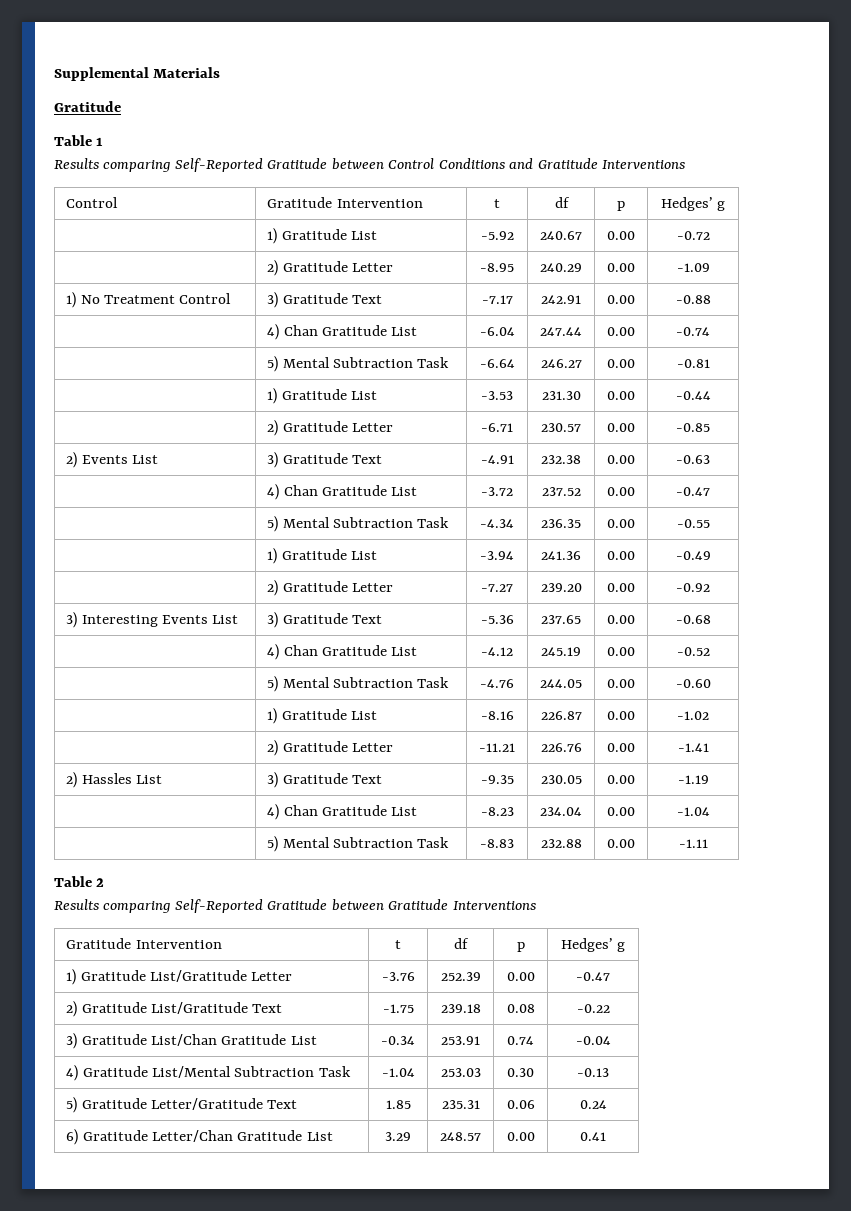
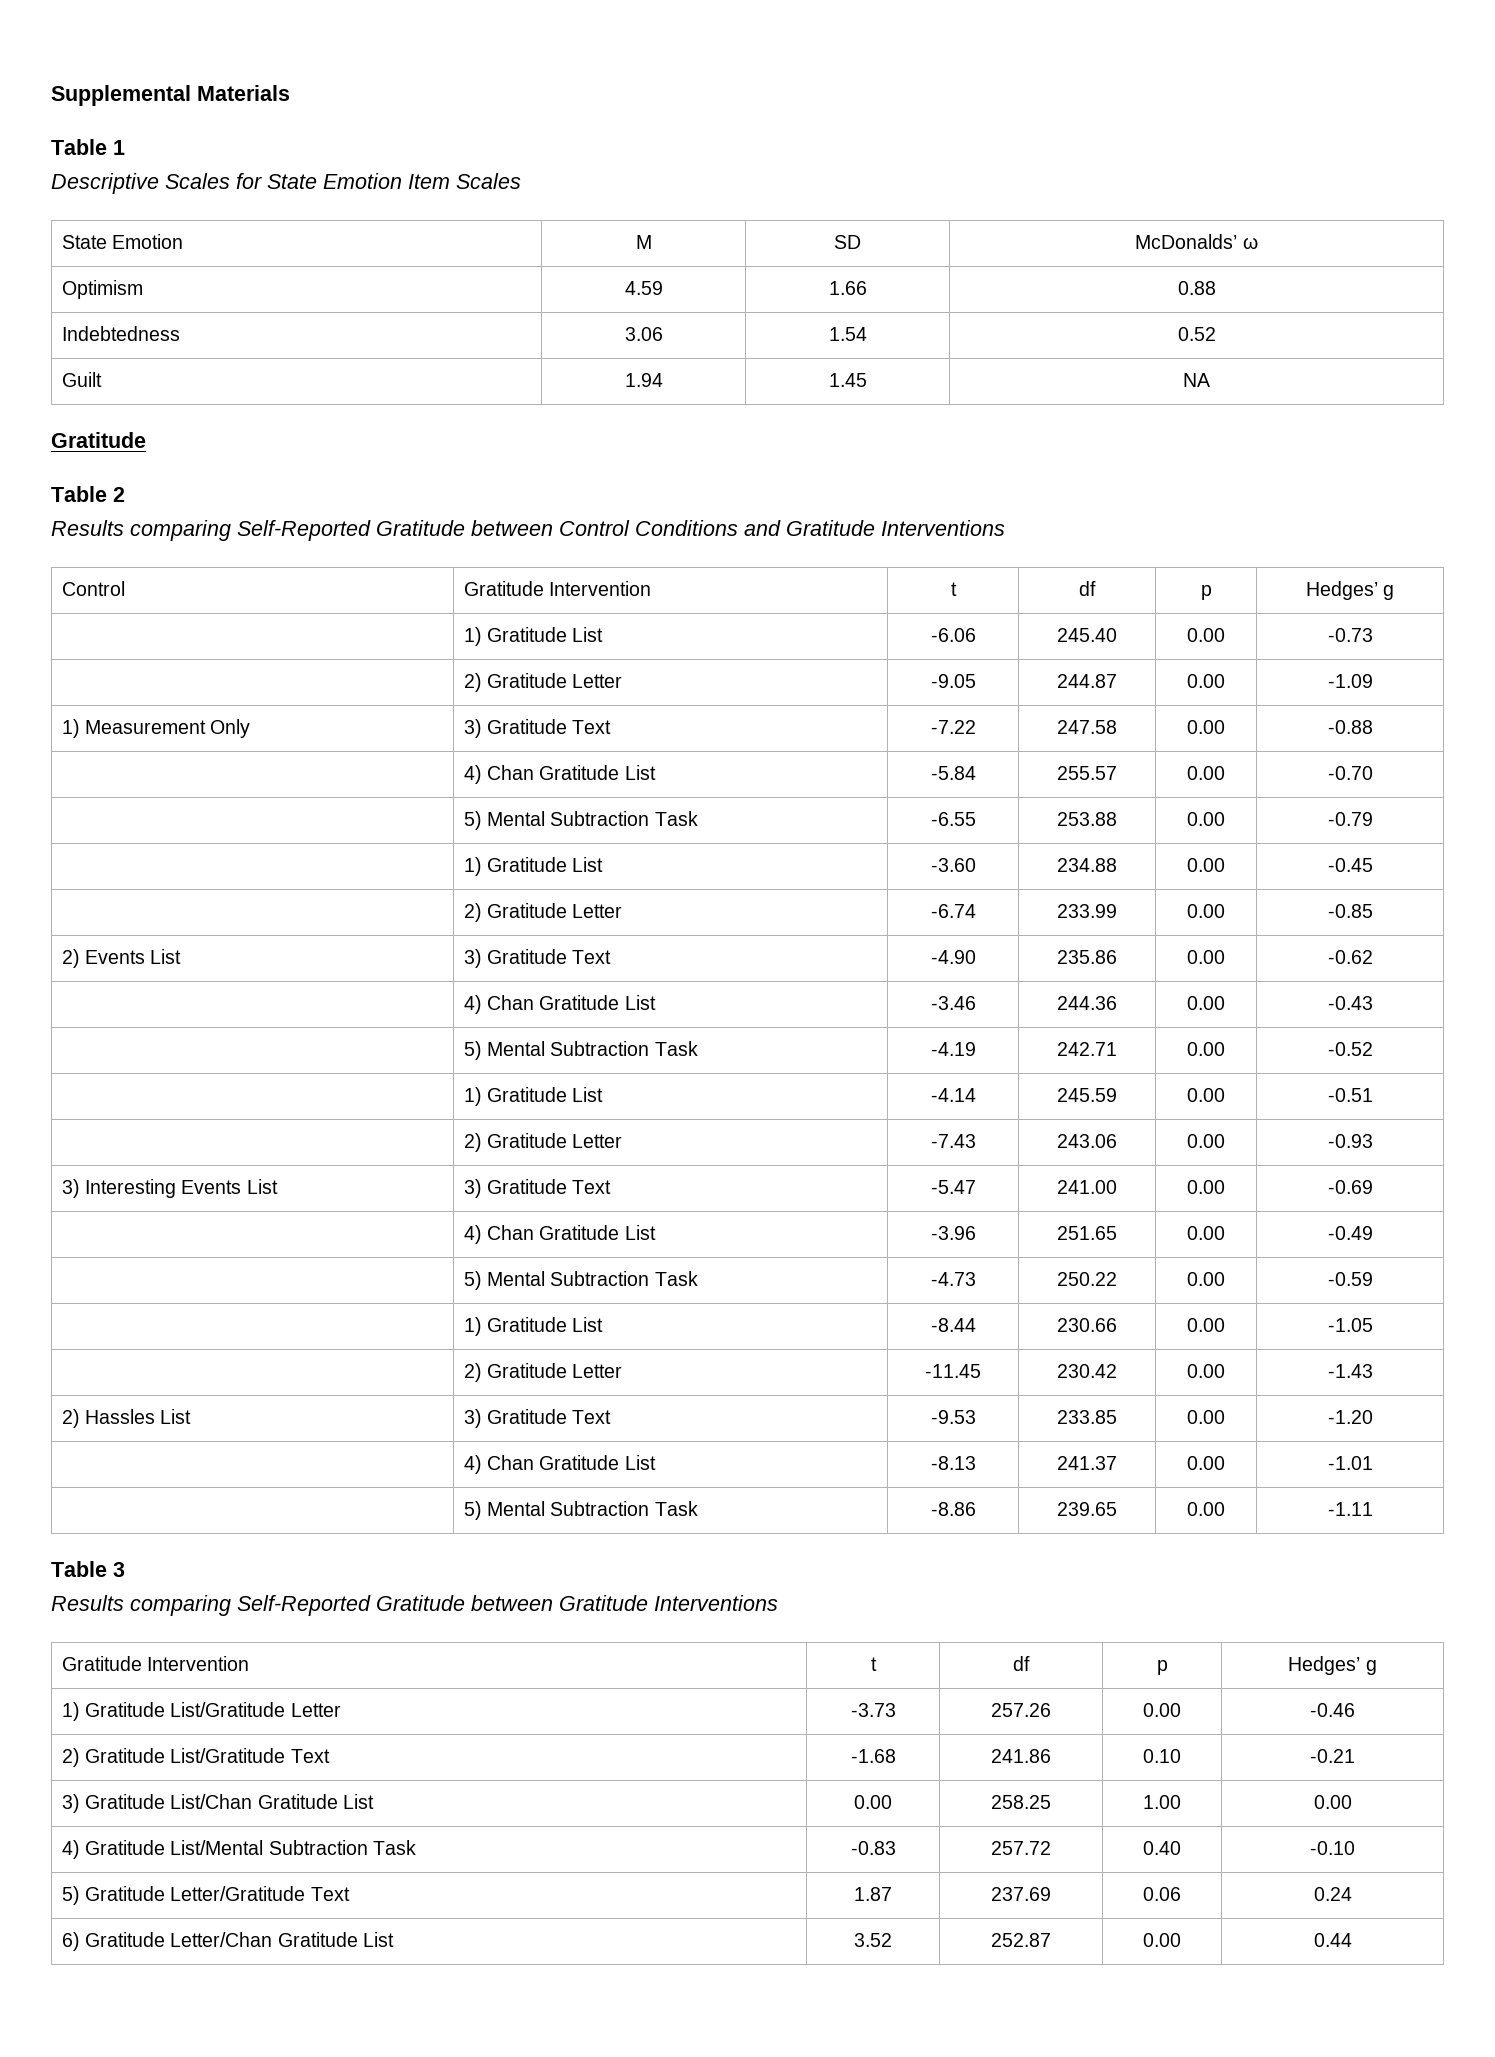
+ Table 1
+ Descriptive Scales for State Emotion Item Scales
+ State Emotion | M | SD | McDonalds’ ω
+ Optimism | 4.59 | 1.66 | 0.88
+ Indebtedness | 3.06 | 1.54 | 0.52
+ Guilt | 1.94 | 1.45 | NA
- Table 1
+ Table 2
- | 1) Gratitude List | -5.92 | 240.67 | 0.00 | -0.72
- | 2) Gratitude Letter | -8.95 | 240.29 | 0.00 | -1.09
+ | 1) Gratitude List | -6.06 | 245.40 | 0.00 | -0.73
+ | 2) Gratitude Letter | -9.05 | 244.87 | 0.00 | -1.09
- 1) No Treatment Control | 3) Gratitude Text | -7.17 | 242.91 | 0.00 | -0.88
+ 1) Measurement Only | 3) Gratitude Text | -7.22 | 247.58 | 0.00 | -0.88
- | 4) Chan Gratitude List | -6.04 | 247.44 | 0.00 | -0.74
- | 5) Mental Subtraction Task | -6.64 | 246.27 | 0.00 | -0.81
- | 1) Gratitude List | -3.53 | 231.30 | 0.00 | -0.44
- | 2) Gratitude Letter | -6.71 | 230.57 | 0.00 | -0.85
+ | 4) Chan Gratitude List | -5.84 | 255.57 | 0.00 | -0.70
+ | 5) Mental Subtraction Task | -6.55 | 253.88 | 0.00 | -0.79
+ | 1) Gratitude List | -3.60 | 234.88 | 0.00 | -0.45
+ | 2) Gratitude Letter | -6.74 | 233.99 | 0.00 | -0.85
- 2) Events List | 3) Gratitude Text | -4.91 | 232.38 | 0.00 | -0.63
- | 4) Chan Gratitude List | -3.72 | 237.52 | 0.00 | -0.47
- | 5) Mental Subtraction Task | -4.34 | 236.35 | 0.00 | -0.55
- | 1) Gratitude List | -3.94 | 241.36 | 0.00 | -0.49
- | 2) Gratitude Letter | -7.27 | 239.20 | 0.00 | -0.92
+ 2) Events List | 3) Gratitude Text | -4.90 | 235.86 | 0.00 | -0.62
+ | 4) Chan Gratitude List | -3.46 | 244.36 | 0.00 | -0.43
+ | 5) Mental Subtraction Task | -4.19 | 242.71 | 0.00 | -0.52
+ | 1) Gratitude List | -4.14 | 245.59 | 0.00 | -0.51
+ | 2) Gratitude Letter | -7.43 | 243.06 | 0.00 | -0.93
- 3) Interesting Events List | 3) Gratitude Text | -5.36 | 237.65 | 0.00 | -0.68
- | 4) Chan Gratitude List | -4.12 | 245.19 | 0.00 | -0.52
- | 5) Mental Subtraction Task | -4.76 | 244.05 | 0.00 | -0.60
- | 1) Gratitude List | -8.16 | 226.87 | 0.00 | -1.02
- | 2) Gratitude Letter | -11.21 | 226.76 | 0.00 | -1.41
+ 3) Interesting Events List | 3) Gratitude Text | -5.47 | 241.00 | 0.00 | -0.69
+ | 4) Chan Gratitude List | -3.96 | 251.65 | 0.00 | -0.49
+ | 5) Mental Subtraction Task | -4.73 | 250.22 | 0.00 | -0.59
+ | 1) Gratitude List | -8.44 | 230.66 | 0.00 | -1.05
+ | 2) Gratitude Letter | -11.45 | 230.42 | 0.00 | -1.43
- 2) Hassles List | 3) Gratitude Text | -9.35 | 230.05 | 0.00 | -1.19
- | 4) Chan Gratitude List | -8.23 | 234.04 | 0.00 | -1.04
- | 5) Mental Subtraction Task | -8.83 | 232.88 | 0.00 | -1.11
+ 2) Hassles List | 3) Gratitude Text | -9.53 | 233.85 | 0.00 | -1.20
+ | 4) Chan Gratitude List | -8.13 | 241.37 | 0.00 | -1.01
+ | 5) Mental Subtraction Task | -8.86 | 239.65 | 0.00 | -1.11
- Table 2
+ Table 3
- 1) Gratitude List/Gratitude Letter | -3.76 | 252.39 | 0.00 | -0.47
+ 1) Gratitude List/Gratitude Letter | -3.73 | 257.26 | 0.00 | -0.46
- 2) Gratitude List/Gratitude Text | -1.75 | 239.18 | 0.08 | -0.22
+ 2) Gratitude List/Gratitude Text | -1.68 | 241.86 | 0.10 | -0.21
- 3) Gratitude List/Chan Gratitude List | -0.34 | 253.91 | 0.74 | -0.04
+ 3) Gratitude List/Chan Gratitude List | 0.00 | 258.25 | 1.00 | 0.00
- 4) Gratitude List/Mental Subtraction Task | -1.04 | 253.03 | 0.30 | -0.13
+ 4) Gratitude List/Mental Subtraction Task | -0.83 | 257.72 | 0.40 | -0.10
- 5) Gratitude Letter/Gratitude Text | 1.85 | 235.31 | 0.06 | 0.24
+ 5) Gratitude Letter/Gratitude Text | 1.87 | 237.69 | 0.06 | 0.24
- 6) Gratitude Letter/Chan Gratitude List | 3.29 | 248.57 | 0.00 | 0.41
+ 6) Gratitude Letter/Chan Gratitude List | 3.52 | 252.87 | 0.00 | 0.44

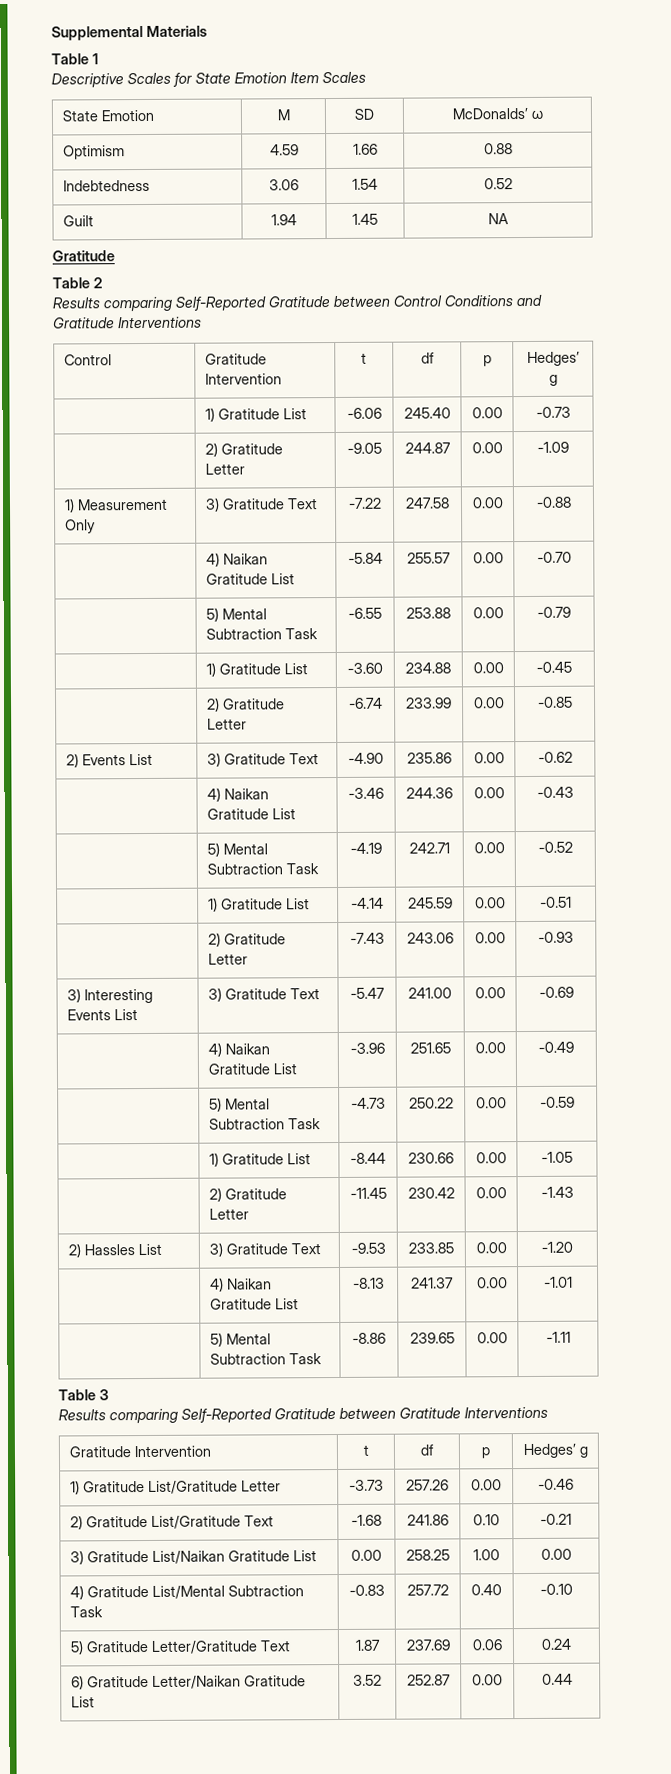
- | 4) Chan Gratitude List | -5.84 | 255.57 | 0.00 | -0.70
+ | 4) Naikan Gratitude List | -5.84 | 255.57 | 0.00 | -0.70
- | 4) Chan Gratitude List | -3.46 | 244.36 | 0.00 | -0.43
+ | 4) Naikan Gratitude List | -3.46 | 244.36 | 0.00 | -0.43
- | 4) Chan Gratitude List | -3.96 | 251.65 | 0.00 | -0.49
+ | 4) Naikan Gratitude List | -3.96 | 251.65 | 0.00 | -0.49
- | 4) Chan Gratitude List | -8.13 | 241.37 | 0.00 | -1.01
+ | 4) Naikan Gratitude List | -8.13 | 241.37 | 0.00 | -1.01
- 3) Gratitude List/Chan Gratitude List | 0.00 | 258.25 | 1.00 | 0.00
+ 3) Gratitude List/Naikan Gratitude List | 0.00 | 258.25 | 1.00 | 0.00
- 6) Gratitude Letter/Chan Gratitude List | 3.52 | 252.87 | 0.00 | 0.44
+ 6) Gratitude Letter/Naikan Gratitude List | 3.52 | 252.87 | 0.00 | 0.44

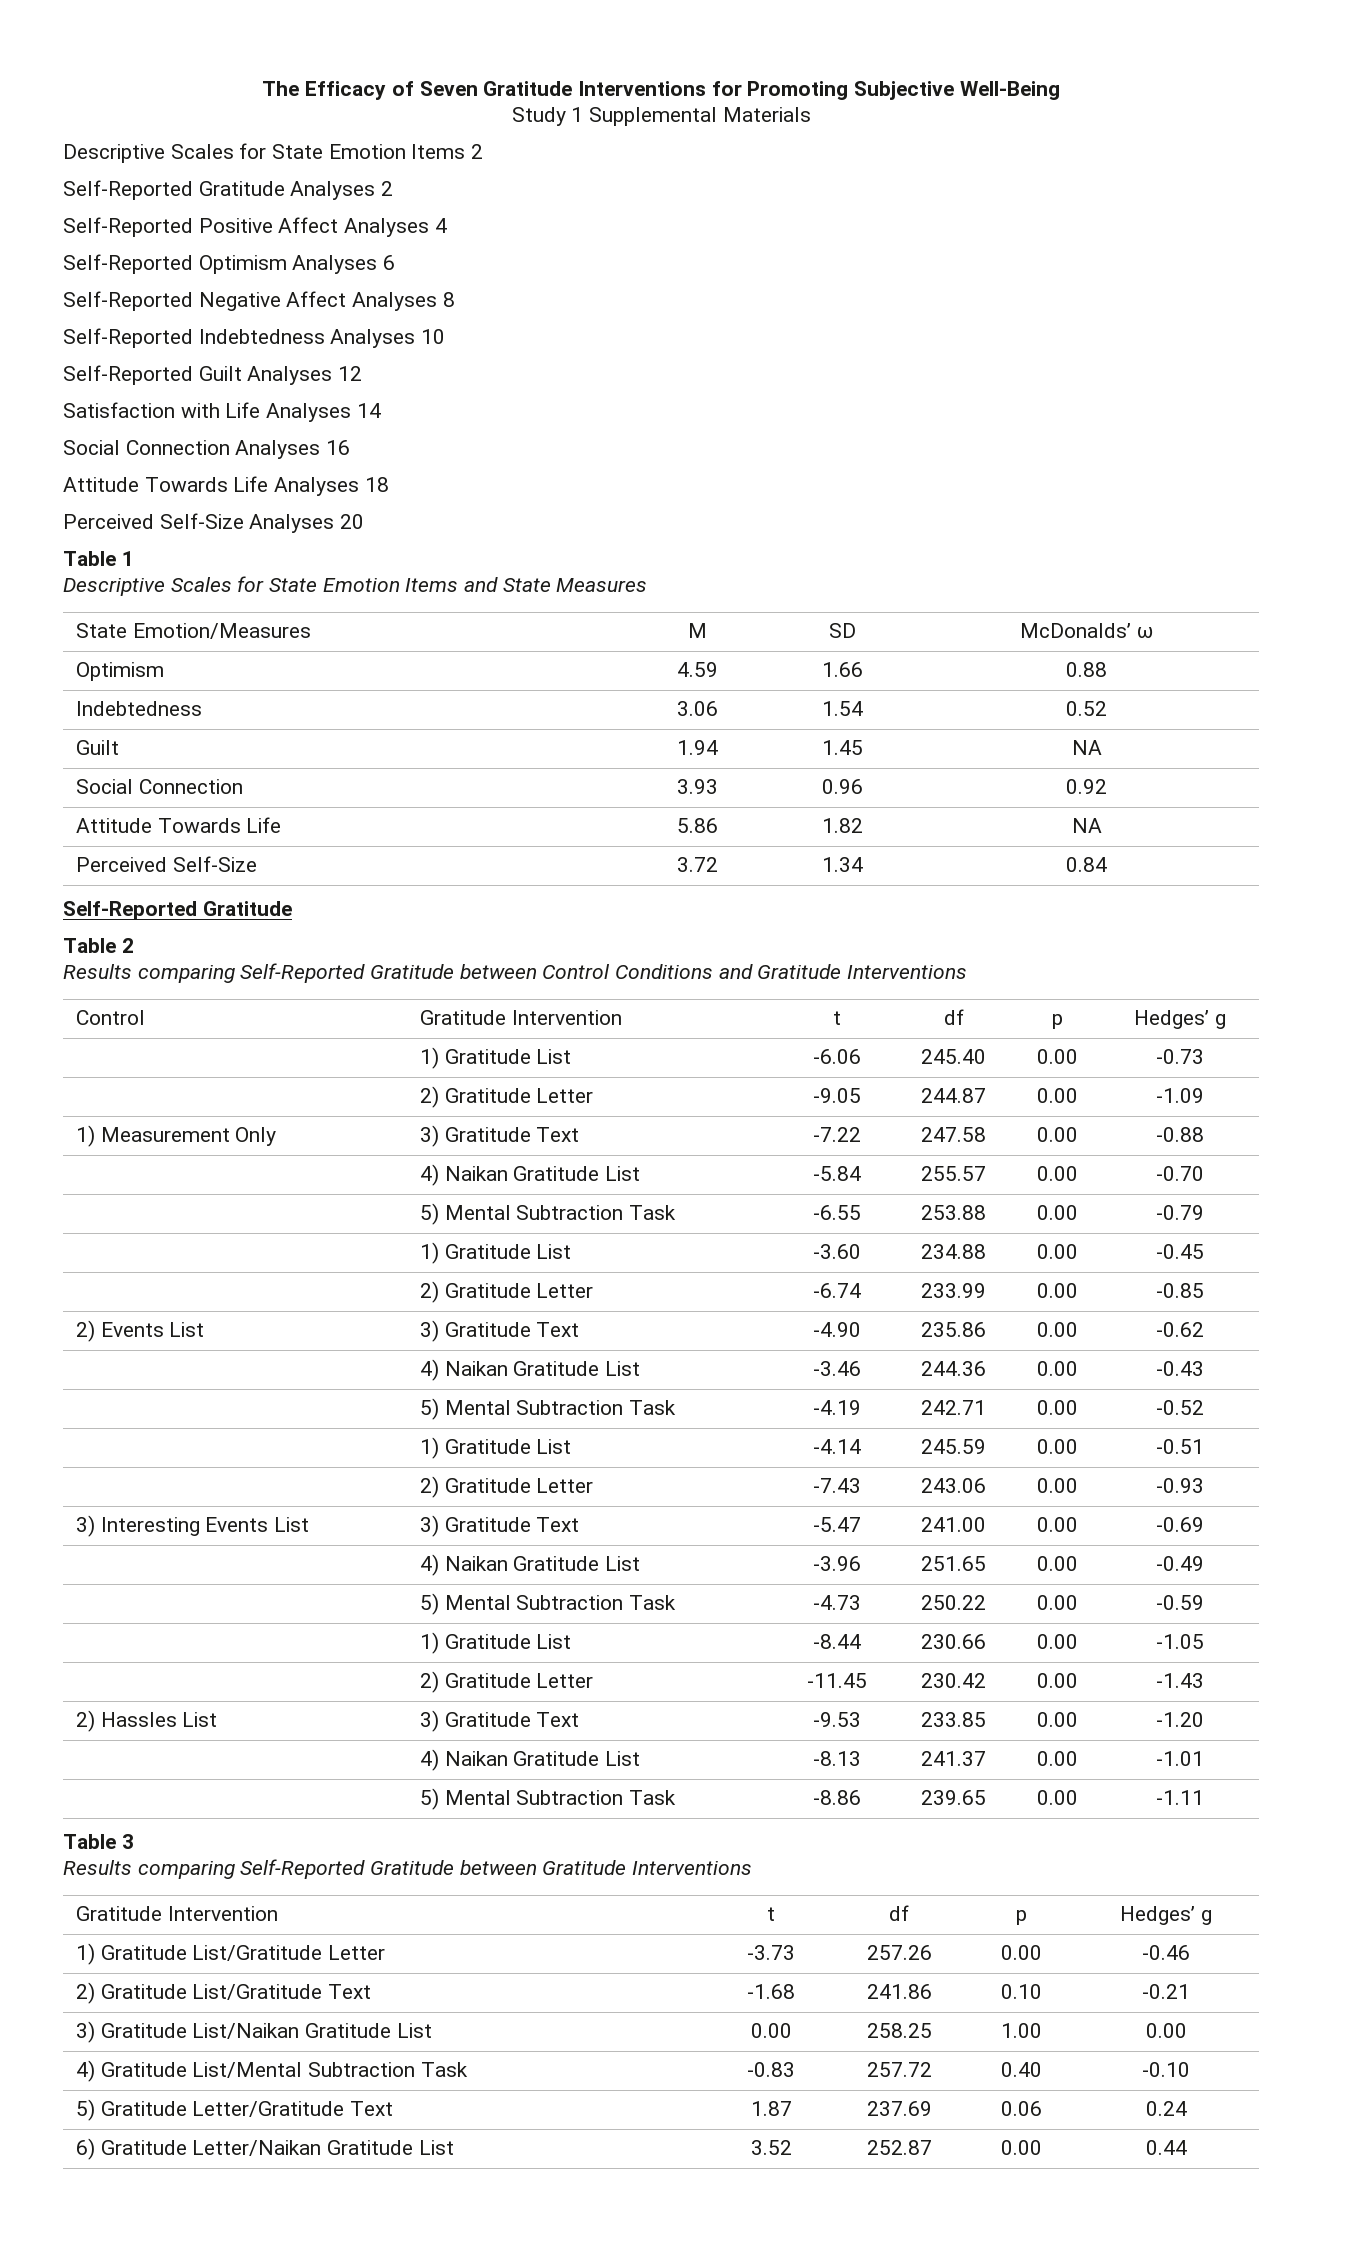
- Supplemental Materials
+ The Efficacy of Seven Gratitude Interventions for Promoting Subjective Well-Being
+ Study 1 Supplemental Materials
+ Descriptive Scales for State Emotion Items 2
+ Self-Reported Gratitude Analyses 2
+ Self-Reported Positive Affect Analyses 4
+ Self-Reported Optimism Analyses 6
+ Self-Reported Negative Affect Analyses 8
+ Self-Reported Indebtedness Analyses 10
+ Self-Reported Guilt Analyses 12
+ Satisfaction with Life Analyses 14
+ Social Connection Analyses 16
+ Attitude Towards Life Analyses 18
+ Perceived Self-Size Analyses 20
- Descriptive Scales for State Emotion Item Scales
- State Emotion | M | SD | McDonalds’ ω
+ Descriptive Scales for State Emotion Items and State Measures
+ State Emotion/Measures | M | SD | McDonalds’ ω
  Guilt | 1.94 | 1.45 | NA
- Gratitude
+ Social Connection | 3.93 | 0.96 | 0.92
+ Attitude Towards Life | 5.86 | 1.82 | NA
+ Perceived Self-Size | 3.72 | 1.34 | 0.84
+ Self-Reported Gratitude

